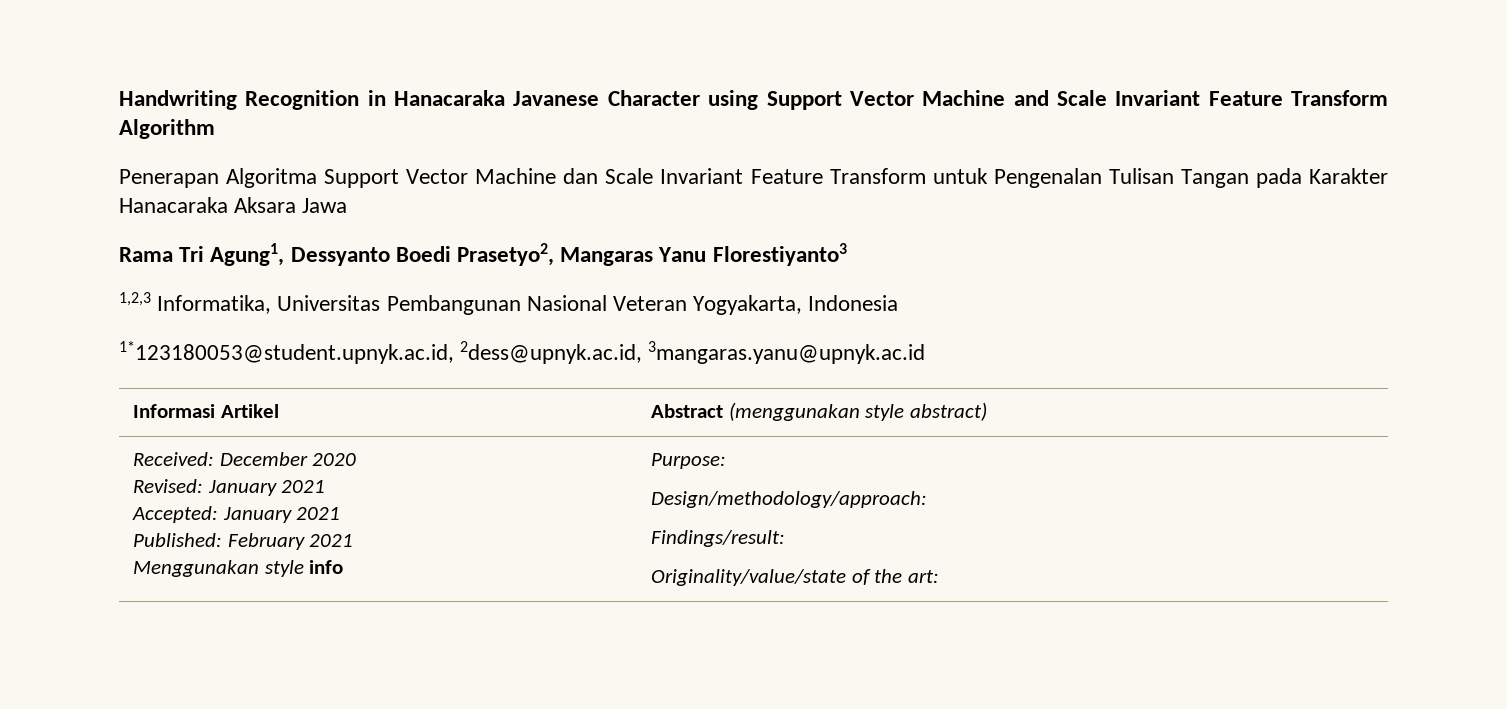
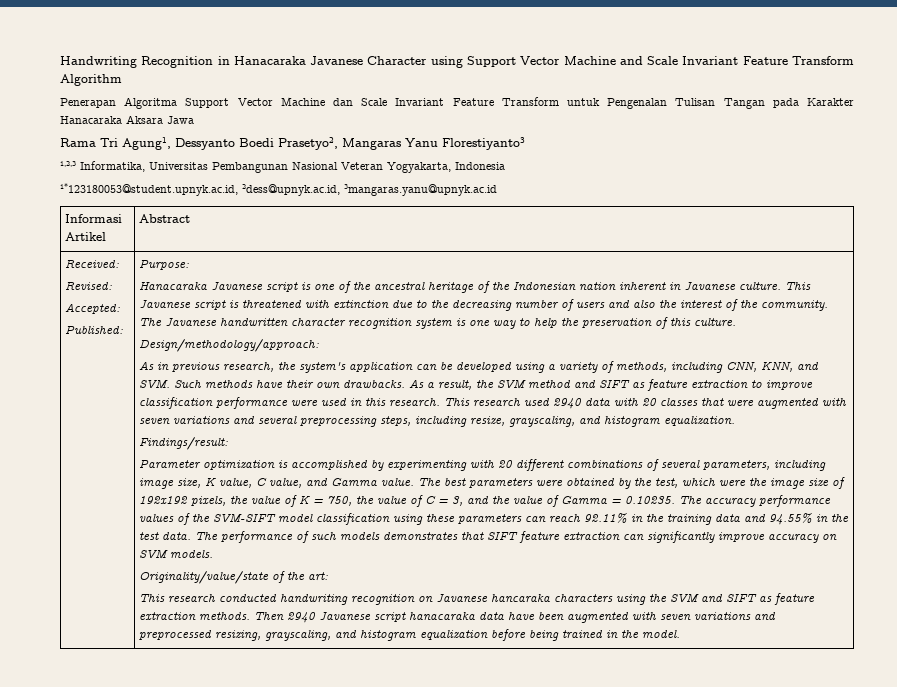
- Informasi Artikel | Abstract (menggunakan style abstract)
+ Informasi Artikel | Abstract
- Received: December 2020
+ Received:
- Revised: January 2021
+ Revised:
- Accepted: January 2021
+ Accepted:
- Published: February 2021
- Menggunakan style info | Purpose:
+ Published: | Purpose:
+ Hanacaraka Javanese script is one of the ancestral heritage of the Indonesian nation inherent in Javanese culture. This Javanese script is threatened with extinction due to the decreasing number of users and also the interest of the community. The Javanese handwritten character recognition system is one way to help the preservation of this culture.
  Design/methodology/approach:
+ As in previous research, the system's application can be developed using a variety of methods, including CNN, KNN, and SVM. Such methods have their own drawbacks. As a result, the SVM method and SIFT as feature extraction to improve classification performance were used in this research. This research used 2940 data with 20 classes that were augmented with seven variations and several preprocessing steps, including resize, grayscaling, and histogram equalization.
  Findings/result:
+ Parameter optimization is accomplished by experimenting with 20 different combinations of several parameters, including image size, K value, C value, and Gamma value. The best parameters were obtained by the test, which were the image size of 192x192 pixels, the value of K = 750, the value of C = 3, and the value of Gamma = 0.10235. The accuracy performance values of the SVM-SIFT model classification using these parameters can reach 92.11% in the training data and 94.55% in the test data. The performance of such models demonstrates that SIFT feature extraction can significantly improve accuracy on SVM models.
  Originality/value/state of the art:
+ This research conducted handwriting recognition on Javanese hancaraka characters using the SVM and SIFT as feature extraction methods. Then 2940 Javanese script hanacaraka data have been augmented with seven variations and preprocessed resizing, grayscaling, and histogram equalization before being trained in the model.

